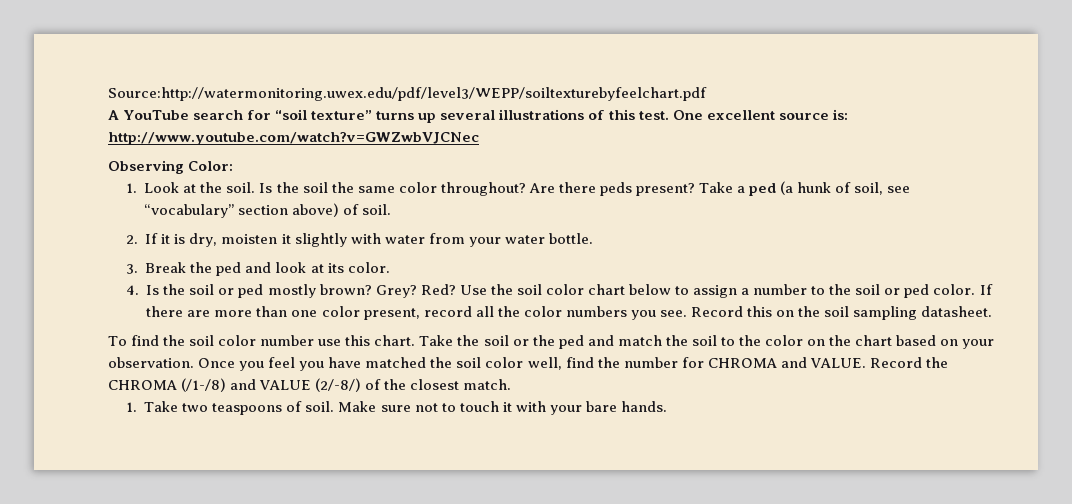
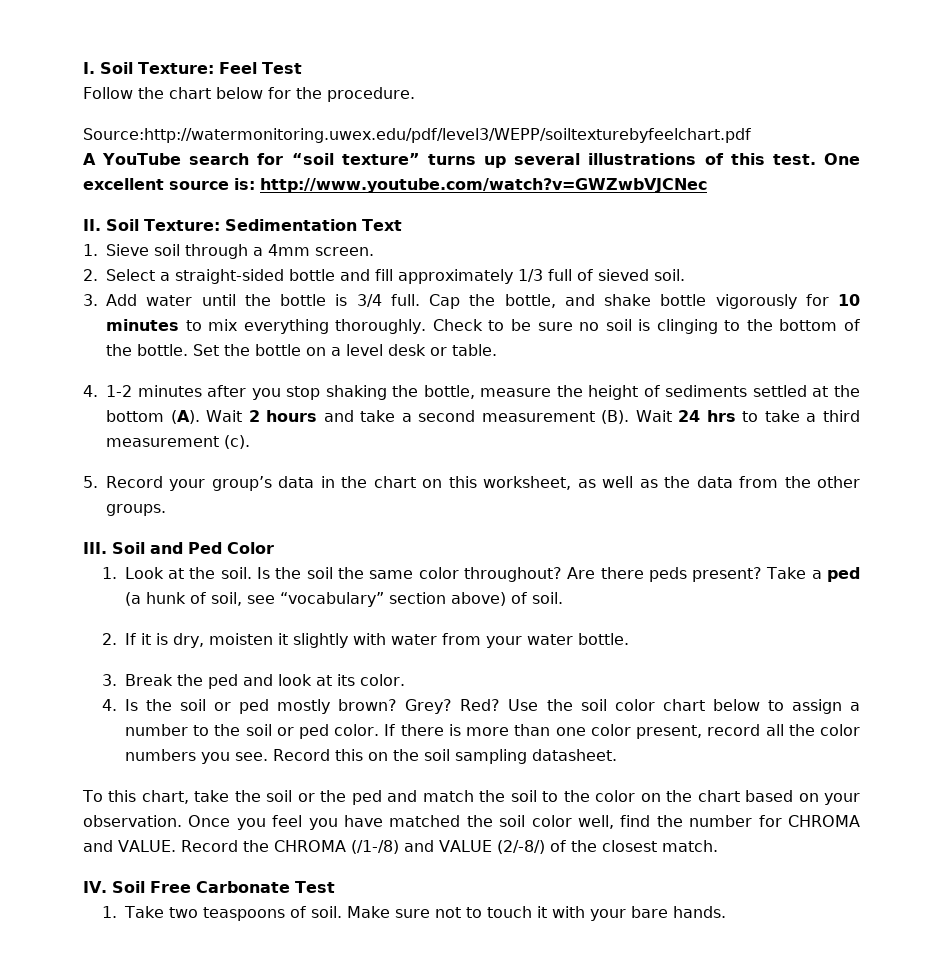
+ I. Soil Texture: Feel Test
+ Follow the chart below for the procedure.
- Observing Color:
+ II. Soil Texture: Sedimentation Text
+ 1. Sieve soil through a 4mm screen.
+ 2. Select a straight-sided bottle and fill approximately 1/3 full of sieved soil.
+ 3. Add water until the bottle is 3/4 full. Cap the bottle, and shake bottle vigorously for 10 minutes to mix everything thoroughly. Check to be sure no soil is clinging to the bottom of the bottle. Set the bottle on a level desk or table.
+ 4. 1-2 minutes after you stop shaking the bottle, measure the height of sediments settled at the bottom (A). Wait 2 hours and take a second measurement (B). Wait 24 hrs to take a third measurement (c).
+ 5. Record your group’s data in the chart on this worksheet, as well as the data from the other groups.
+ III. Soil and Ped Color
- If there are more than one color present, record all the color numbers you see.
+ If there is more than one color present, record all the color numbers you see.
- To find the soil color number use this chart. Take the soil or the ped and match the soil to the color on the chart based on your observation.
+ To this chart, take the soil or the ped and match the soil to the color on the chart based on your observation.
+ IV. Soil Free Carbonate Test

